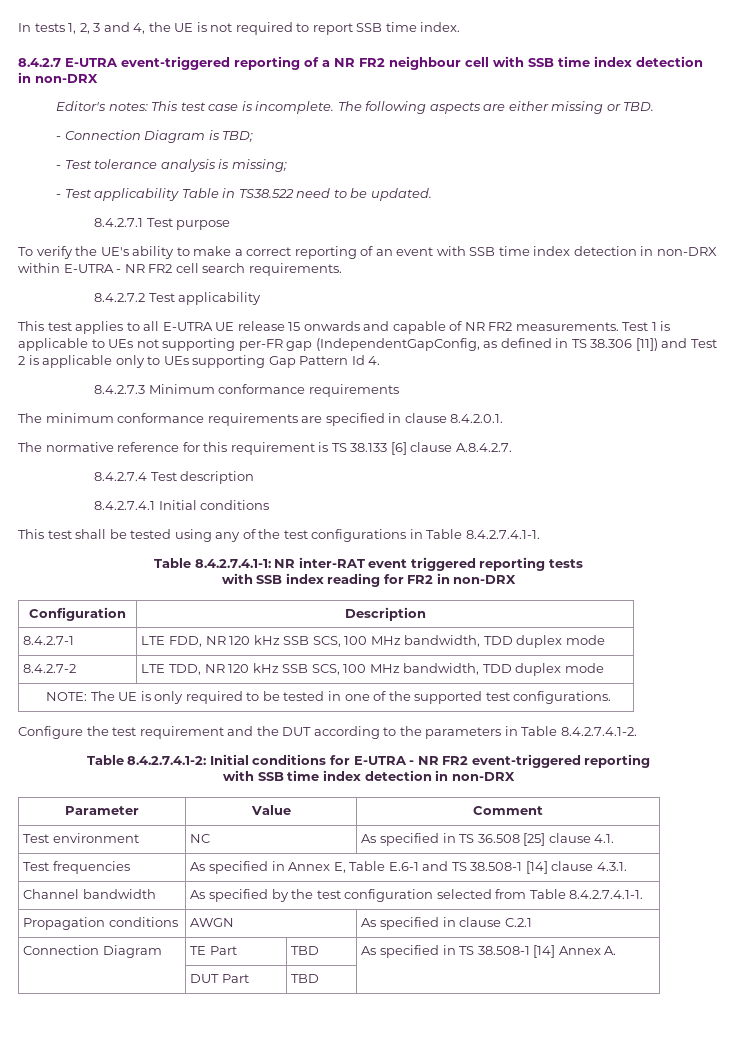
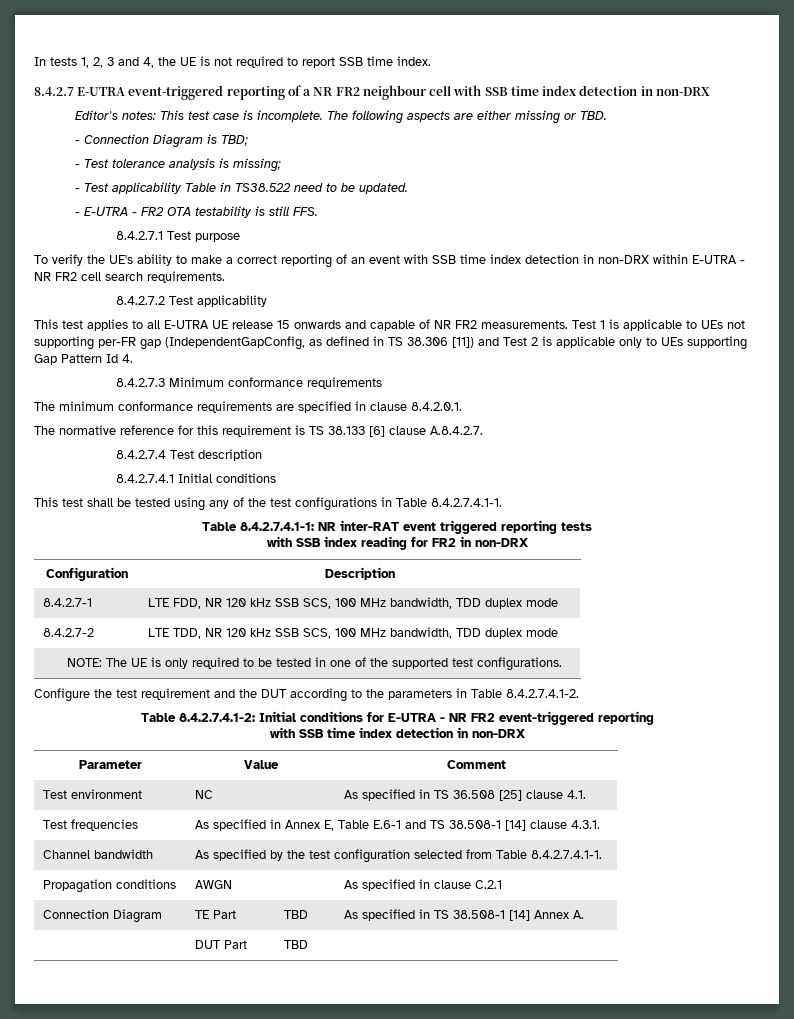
+ - E-UTRA - FR2 OTA testability is still FFS.

